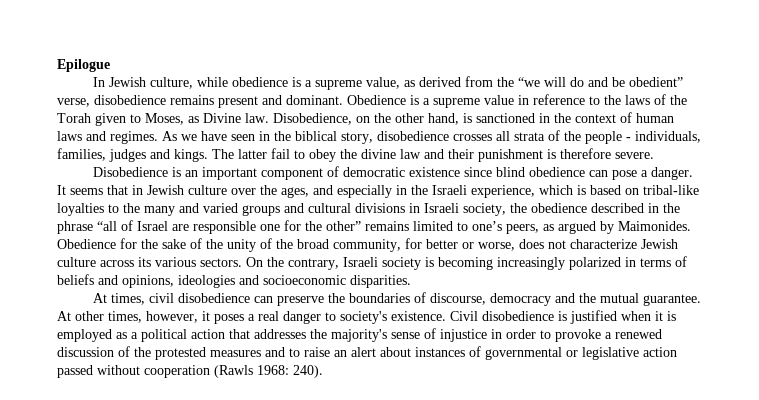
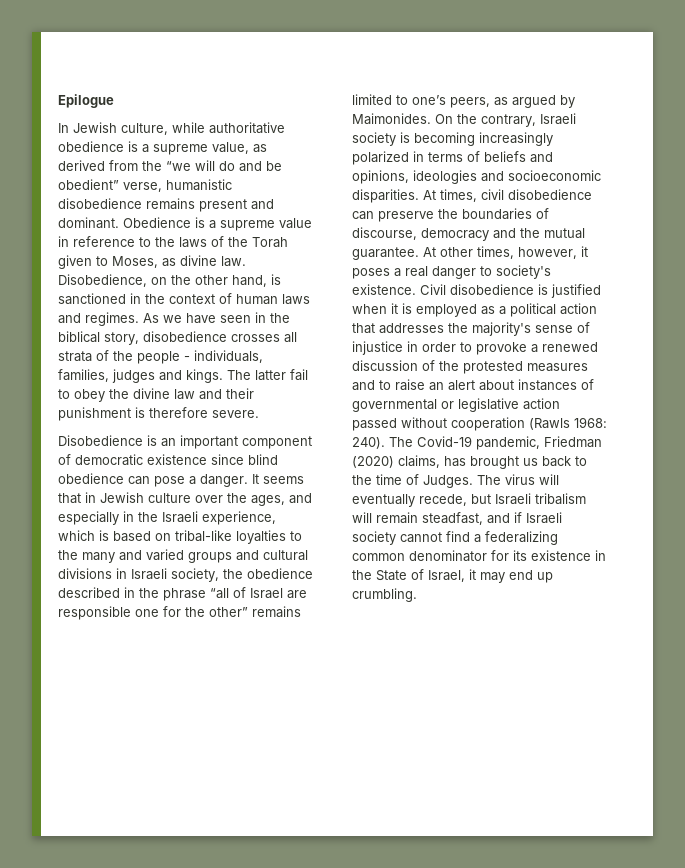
- In Jewish culture, while obedience is a supreme value, as derived from the “we will do and be obedient” verse, disobedience remains present and dominant.
+ In Jewish culture, while authoritative obedience is a supreme value, as derived from the “we will do and be obedient” verse, humanistic disobedience remains present and dominant.
- Obedience is a supreme value in reference to the laws of the Torah given to Moses, as Divine law.
+ Obedience is a supreme value in reference to the laws of the Torah given to Moses, as divine law.
- Obedience for the sake of the unity of the broad community, for better or worse, does not characterize Jewish culture across its various sectors.
- On the contrary, Israeli society is becoming increasingly polarized in terms of beliefs and opinions, ideologies and socioeconomic disparities.
- At times, civil disobedience can preserve the boundaries of discourse, democracy and the mutual guarantee.
+ On the contrary, Israeli society is becoming increasingly polarized in terms of beliefs and opinions, ideologies and socioeconomic disparities. At times, civil disobedience can preserve the boundaries of discourse, democracy and the mutual guarantee.
+ The Covid-19 pandemic, Friedman (2020) claims, has brought us back to the time of Judges. The virus will eventually recede, but Israeli tribalism will remain steadfast, and if Israeli society cannot find a federalizing common denominator for its existence in the State of Israel, it may end up crumbling.

